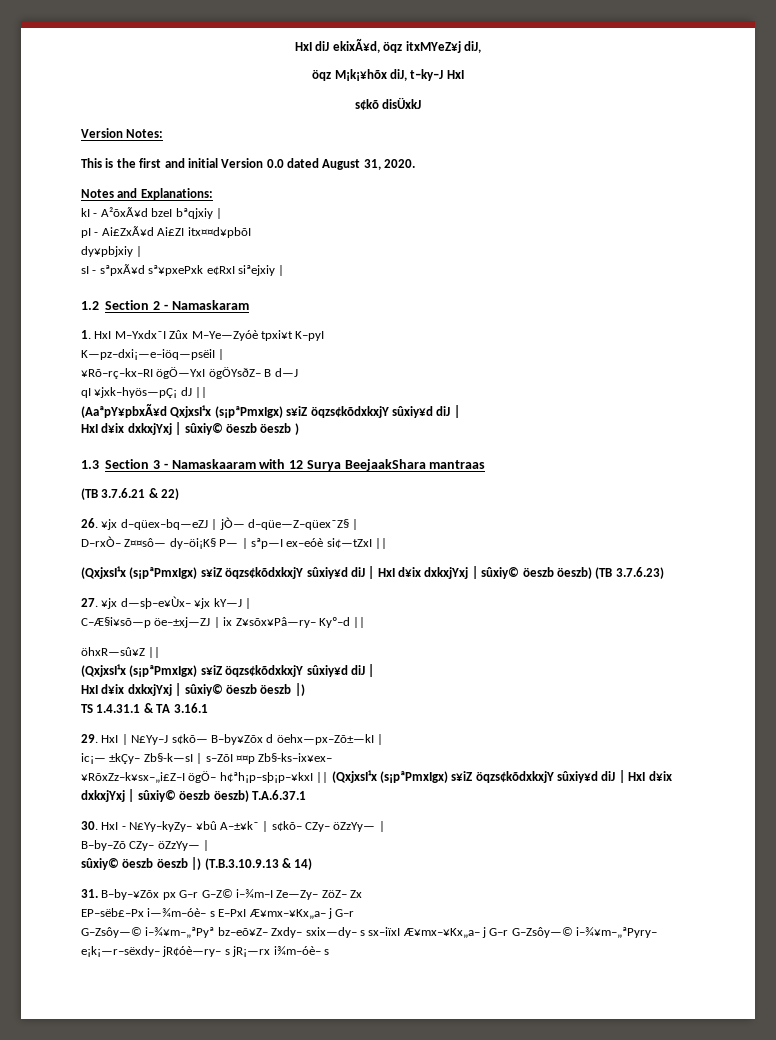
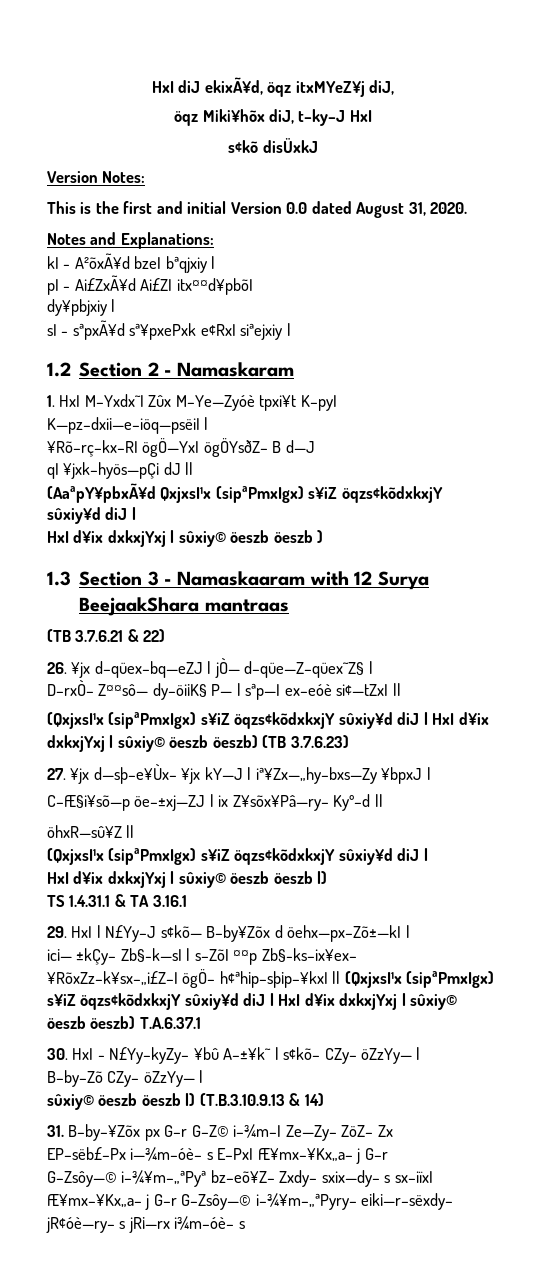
- 27. ¥jx d—sþ–e¥Ùx– ¥jx kY—J |
+ 27. ¥jx d—sþ–e¥Ùx– ¥jx kY—J | iª¥Zx—„hy–bxs—Zy ¥bpxJ |

